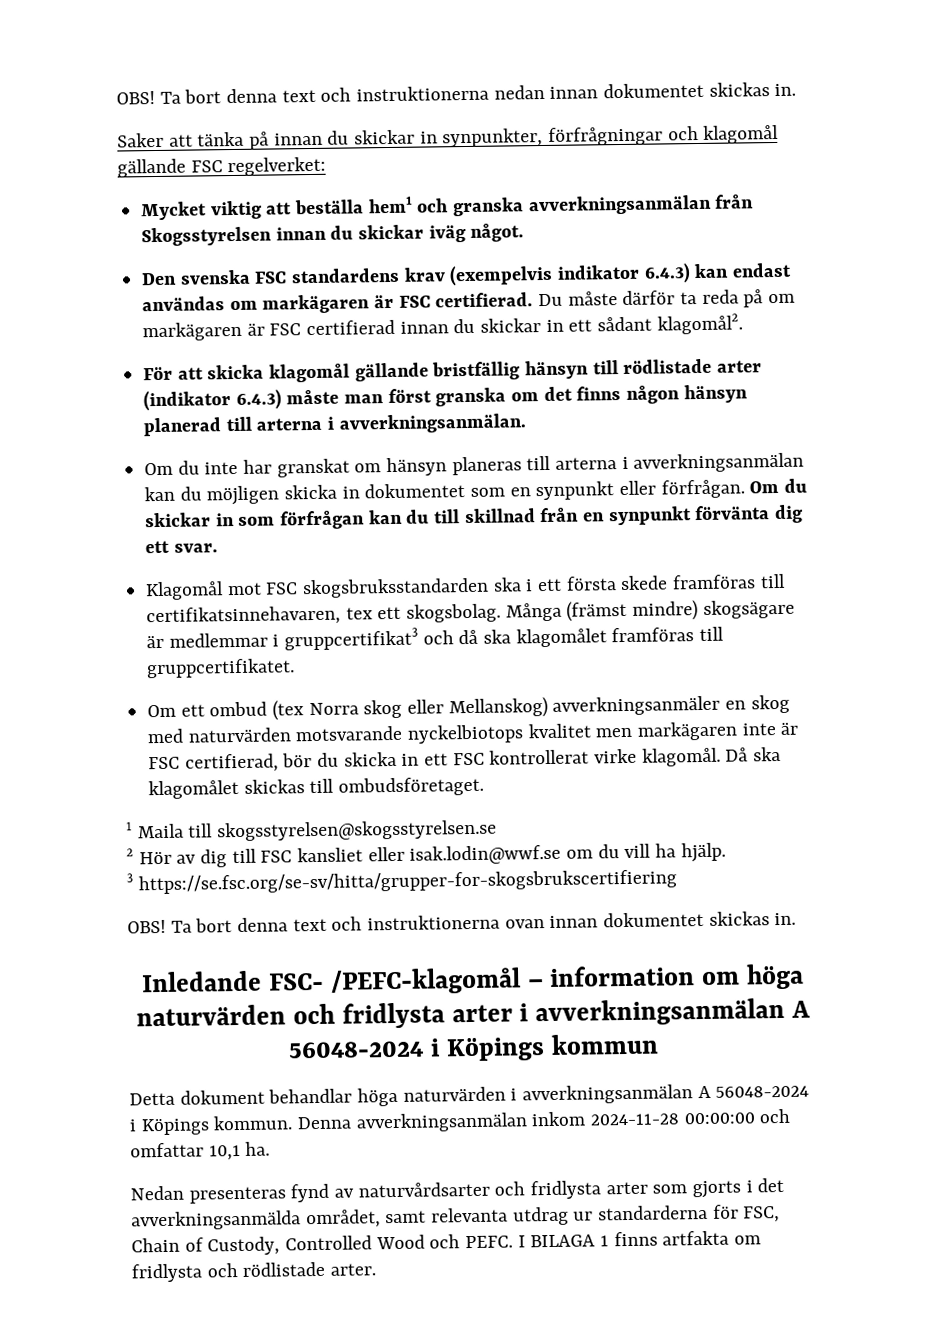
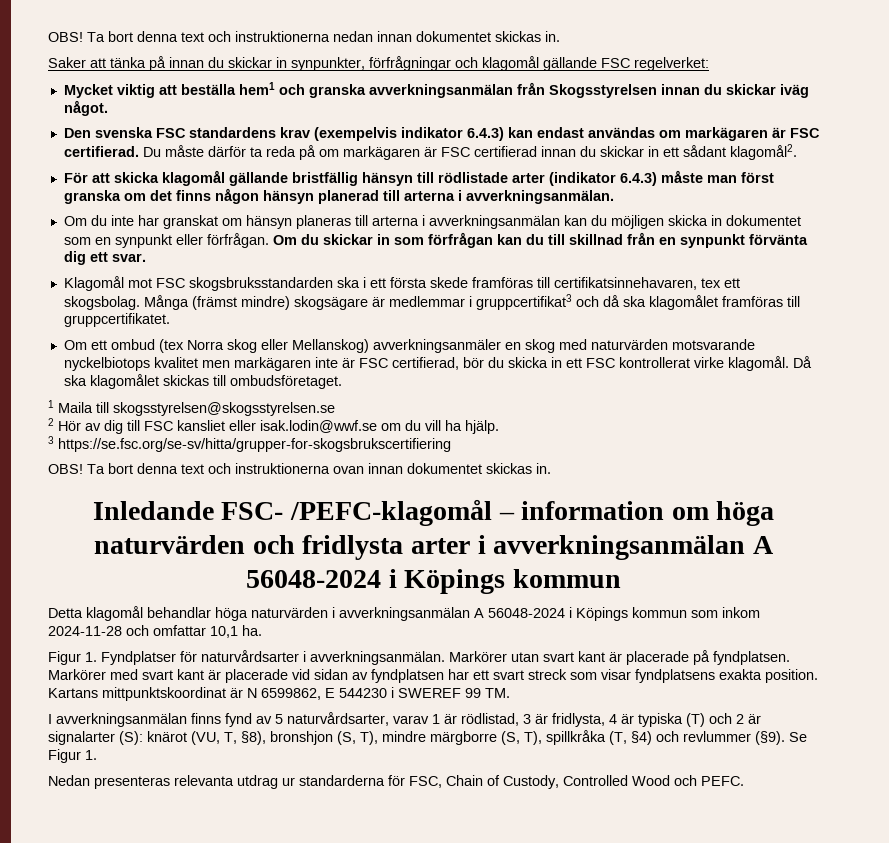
- Detta dokument behandlar höga naturvärden i avverkningsanmälan A 56048-2024 i Köpings kommun. Denna avverkningsanmälan inkom 2024-11-28 00:00:00 och omfattar 10,1 ha.
+ Detta klagomål behandlar höga naturvärden i avverkningsanmälan A 56048-2024 i Köpings kommun som inkom 2024-11-28 och omfattar 10,1 ha.
- Nedan presenteras fynd av naturvårdsarter och fridlysta arter som gjorts i det avverkningsanmälda området, samt relevanta utdrag ur standarderna för FSC, Chain of Custody, Controlled Wood och PEFC. I BILAGA 1 finns artfakta om fridlysta och rödlistade arter.
+ Figur 1. Fyndplatser för naturvårdsarter i avverkningsanmälan. Markörer utan svart kant är placerade på fyndplatsen. Markörer med svart kant är placerade vid sidan av fyndplatsen har ett svart streck som visar fyndplatsens exakta position. Kartans mittpunktskoordinat är N 6599862, E 544230 i SWEREF 99 TM.
+ I avverkningsanmälan finns fynd av 5 naturvårdsarter, varav 1 är rödlistad, 3 är fridlysta, 4 är typiska (T) och 2 är signalarter (S): knärot (VU, T, §8), bronshjon (S, T), mindre märgborre (S, T), spillkråka (T, §4) och revlummer (§9). Se Figur 1.
+ Nedan presenteras relevanta utdrag ur standarderna för FSC, Chain of Custody, Controlled Wood och PEFC.

